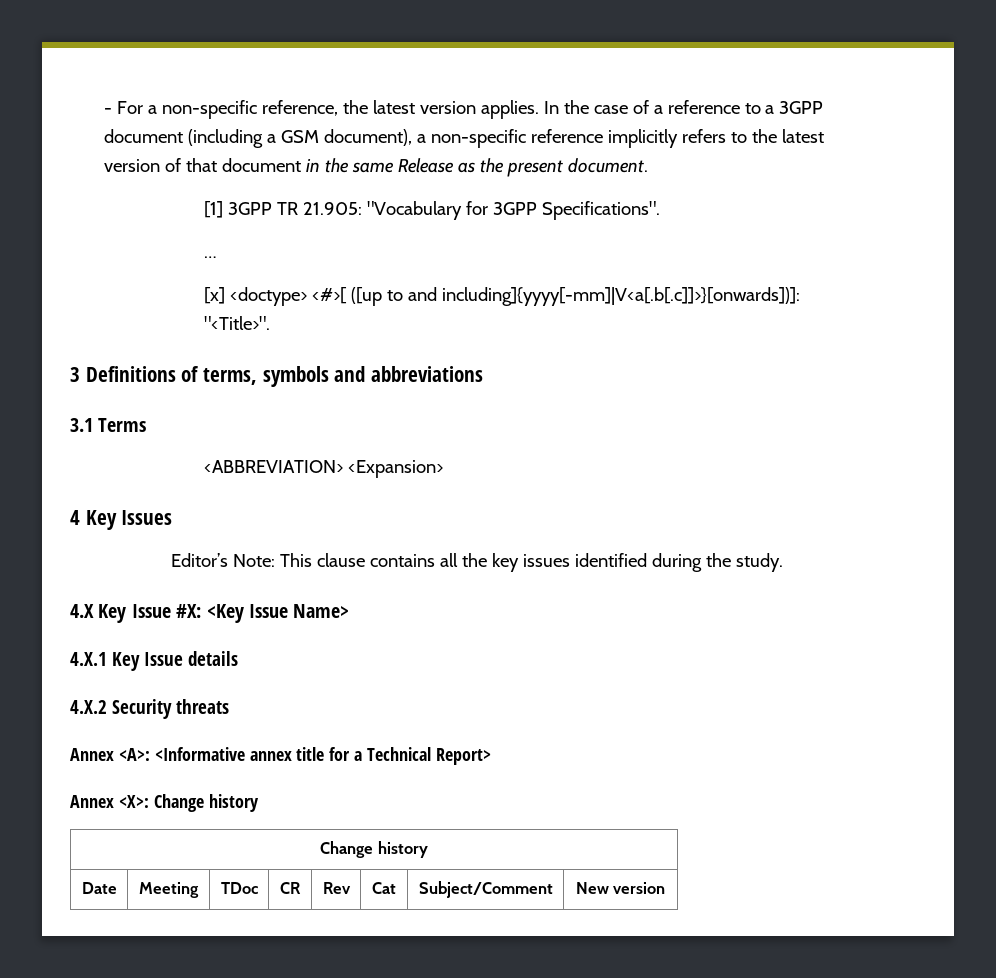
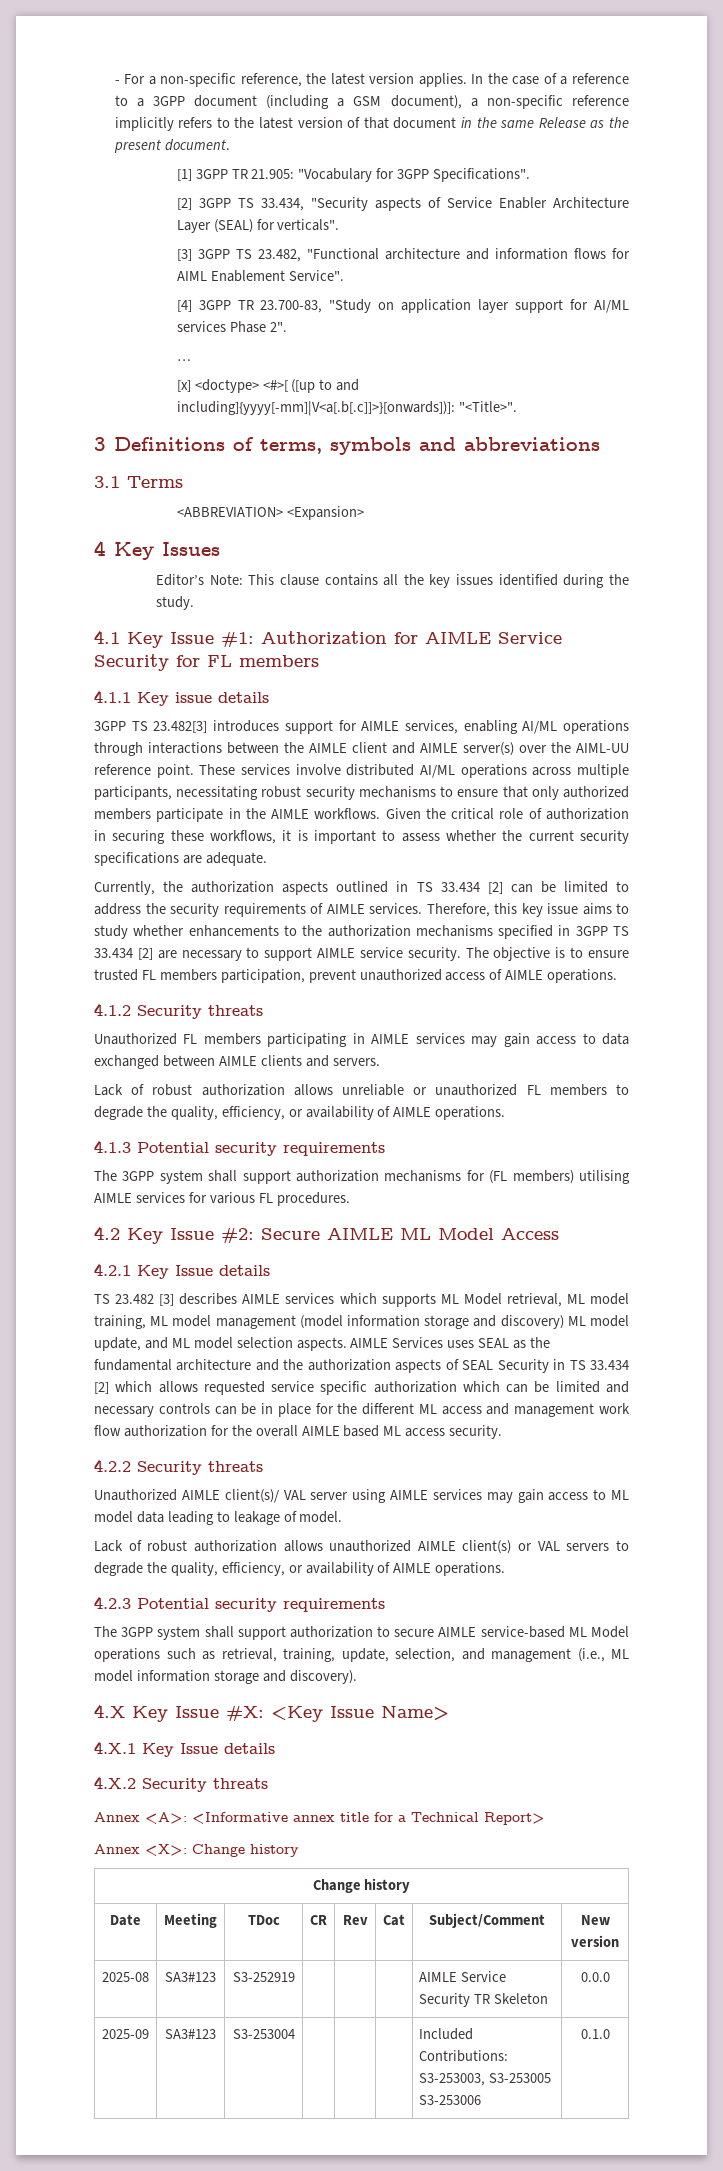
+ [2] 3GPP TS 33.434, "Security aspects of Service Enabler Architecture Layer (SEAL) for verticals".
+ [3] 3GPP TS 23.482, "Functional architecture and information flows for AIML Enablement Service".
+ [4] 3GPP TR 23.700-83, "Study on application layer support for AI/ML services Phase 2".
+ 4.1 Key Issue #1: Authorization for AIMLE Service Security for FL members
+ 4.1.1 Key issue details
+ 3GPP TS 23.482[3] introduces support for AIMLE services, enabling AI/ML operations through interactions between the AIMLE client and AIMLE server(s) over the AIML-UU reference point. These services involve distributed AI/ML operations across multiple participants, necessitating robust security mechanisms to ensure that only authorized members participate in the AIMLE workflows. Given the critical role of authorization in securing these workflows, it is important to assess whether the current security specifications are adequate.
+ Currently, the authorization aspects outlined in TS 33.434 [2] can be limited to address the security requirements of AIMLE services. Therefore, this key issue aims to study whether enhancements to the authorization mechanisms specified in 3GPP TS 33.434 [2] are necessary to support AIMLE service security. The objective is to ensure trusted FL members participation, prevent unauthorized access of AIMLE operations.
+ 4.1.2 Security threats
+ Unauthorized FL members participating in AIMLE services may gain access to data exchanged between AIMLE clients and servers.
+ Lack of robust authorization allows unreliable or unauthorized FL members to degrade the quality, efficiency, or availability of AIMLE operations.
+ 4.1.3 Potential security requirements
+ The 3GPP system shall support authorization mechanisms for (FL members) utilising AIMLE services for various FL procedures.
+ 4.2 Key Issue #2: Secure AIMLE ML Model Access
+ 4.2.1 Key Issue details
+ TS 23.482 [3] describes AIMLE services which supports ML Model retrieval, ML model training, ML model management (model information storage and discovery) ML model update, and ML model selection aspects. AIMLE Services uses SEAL as the fundamental architecture and the authorization aspects of SEAL Security in TS 33.434 [2] which allows requested service specific authorization which can be limited and necessary controls can be in place for the different ML access and management work flow authorization for the overall AIMLE based ML access security.
+ 4.2.2 Security threats
+ Unauthorized AIMLE client(s)/ VAL server using AIMLE services may gain access to ML model data leading to leakage of model.
+ Lack of robust authorization allows unauthorized AIMLE client(s) or VAL servers to degrade the quality, efficiency, or availability of AIMLE operations.
+ 4.2.3 Potential security requirements
+ The 3GPP system shall support authorization to secure AIMLE service-based ML Model operations such as retrieval, training, update, selection, and management (i.e., ML model information storage and discovery).
+ 2025-08 | SA3#123 | S3-252919 | | | | AIMLE Service Security TR Skeleton | 0.0.0
+ 2025-09 | SA3#123 | S3-253004 | | | | Included Contributions: S3-253003, S3-253005 S3-253006 | 0.1.0

